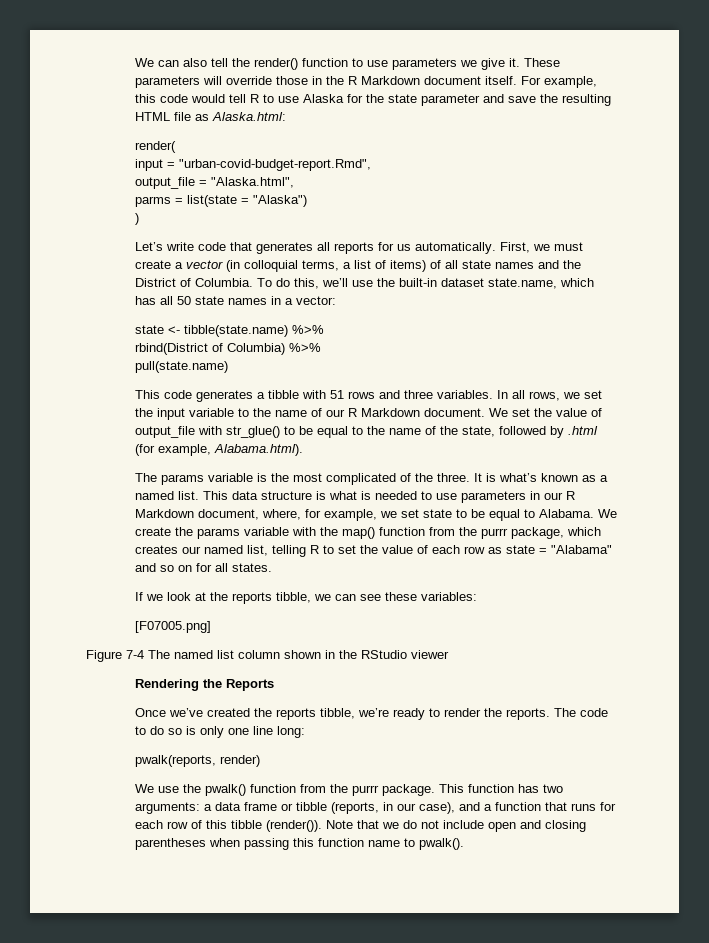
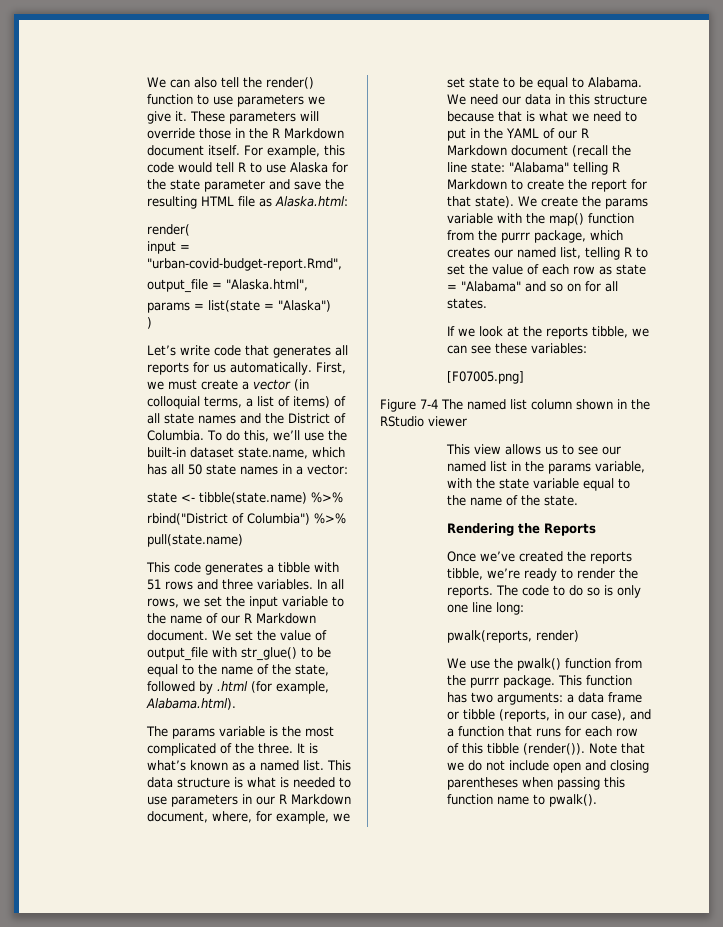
- parms = list(state = "Alaska")
+ params = list(state = "Alaska")
- rbind(District of Columbia) %>%
+ rbind("District of Columbia") %>%
- We create the params variable with the map() function from the purrr package, which creates our named list, telling R to set the value of each row as state = "Alabama" and so on for all states.
+ We need our data in this structure because that is what we need to put in the YAML of our R Markdown document (recall the line state: "Alabama" telling R Markdown to create the report for that state). We create the params variable with the map() function from the purrr package, which creates our named list, telling R to set the value of each row as state = "Alabama" and so on for all states.
+ This view allows us to see our named list in the params variable, with the state variable equal to the name of the state.

